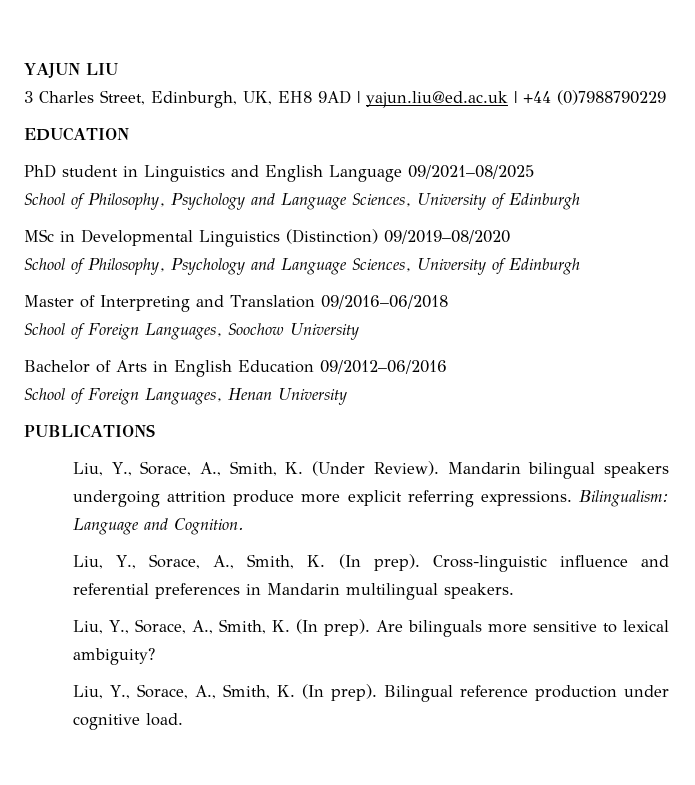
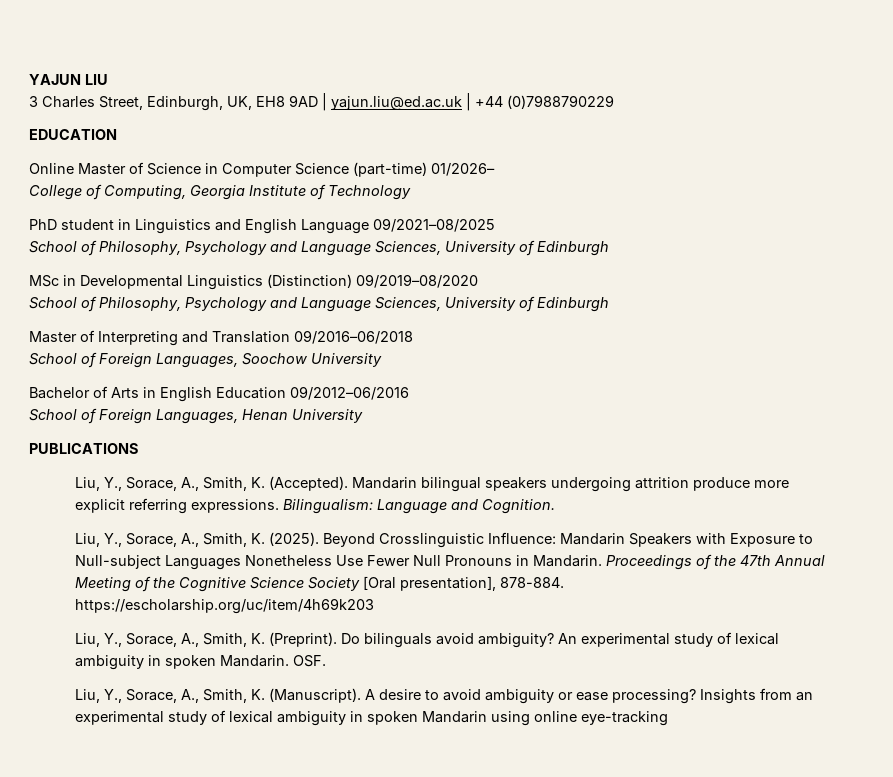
+ Online Master of Science in Computer Science (part-time) 01/2026–
+ College of Computing, Georgia Institute of Technology
- Liu, Y., Sorace, A., Smith, K. (Under Review).
+ Liu, Y., Sorace, A., Smith, K. (Accepted).
- Liu, Y., Sorace, A., Smith, K. (In prep). Cross-linguistic influence and referential preferences in Mandarin multilingual speakers.
- Liu, Y., Sorace, A., Smith, K. (In prep). Are bilinguals more sensitive to lexical ambiguity?
- Liu, Y., Sorace, A., Smith, K. (In prep). Bilingual reference production under cognitive load.
+ Liu, Y., Sorace, A., Smith, K. (2025). Beyond Crosslinguistic Influence: Mandarin Speakers with Exposure to Null-subject Languages Nonetheless Use Fewer Null Pronouns in Mandarin. Proceedings of the 47th Annual Meeting of the Cognitive Science Society [Oral presentation], 878-884. https://escholarship.org/uc/item/4h69k203
+ Liu, Y., Sorace, A., Smith, K. (Preprint). Do bilinguals avoid ambiguity? An experimental study of lexical ambiguity in spoken Mandarin. OSF.
+ Liu, Y., Sorace, A., Smith, K. (Manuscript). A desire to avoid ambiguity or ease processing? Insights from an experimental study of lexical ambiguity in spoken Mandarin using online eye-tracking

